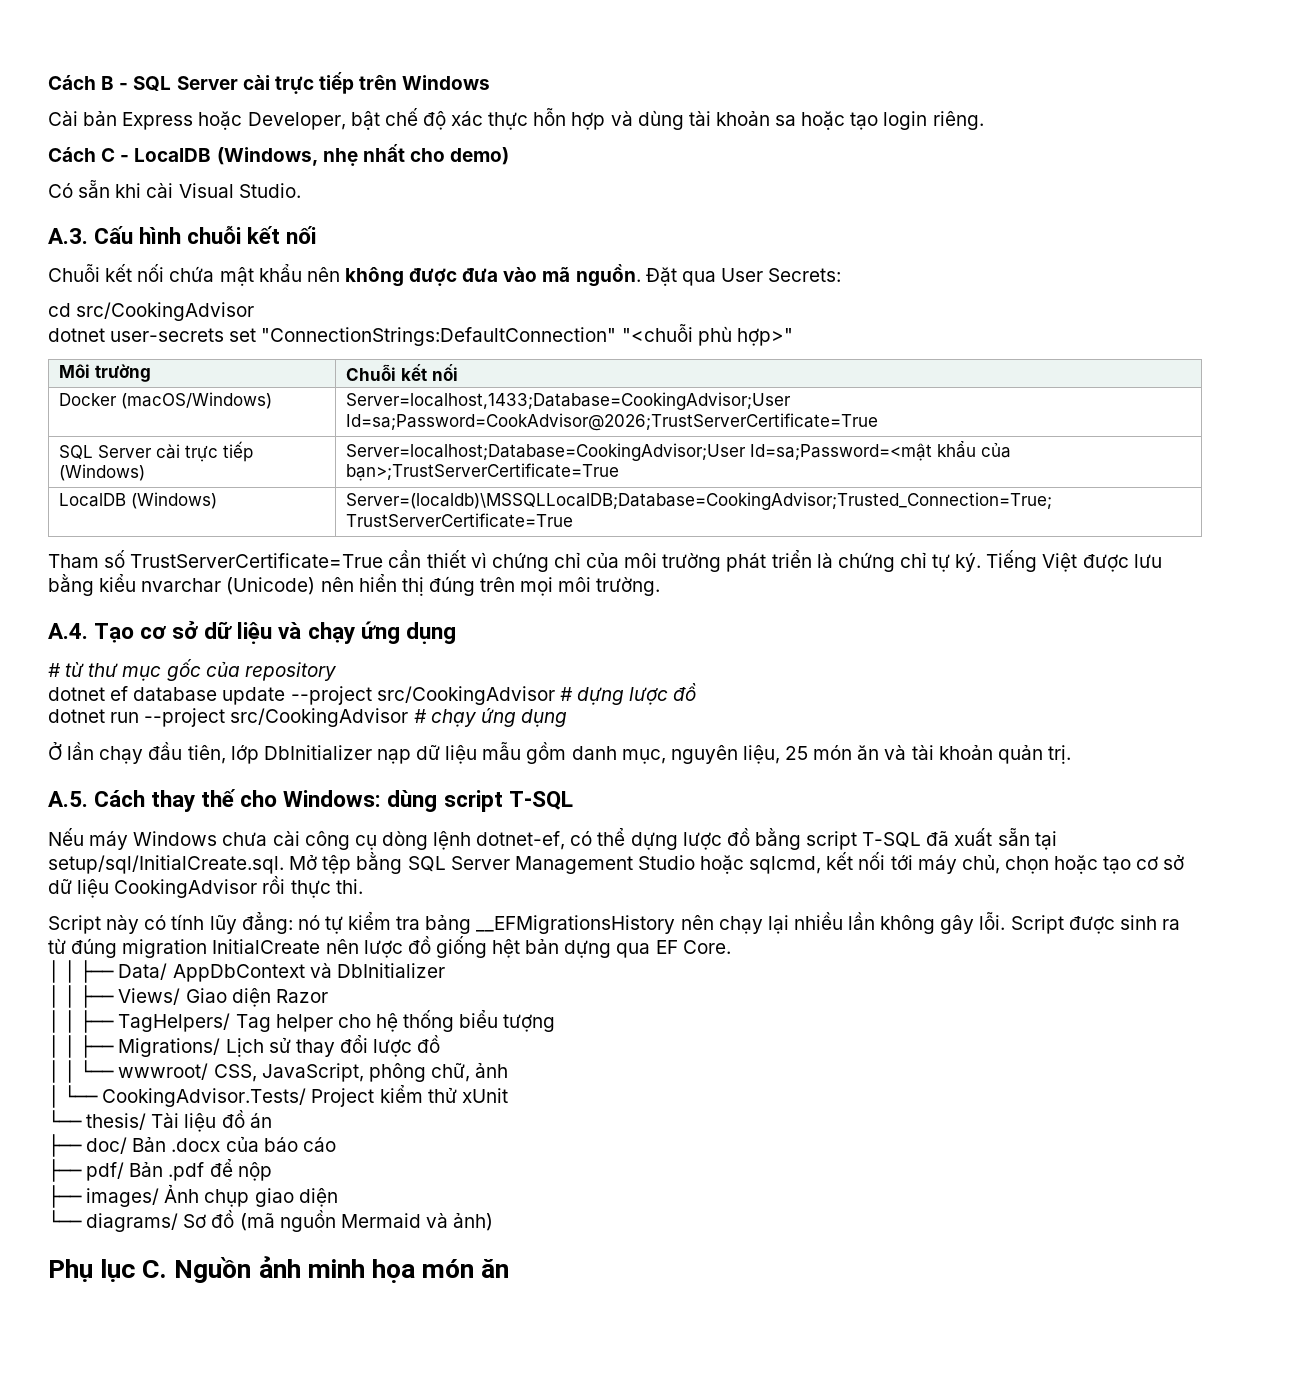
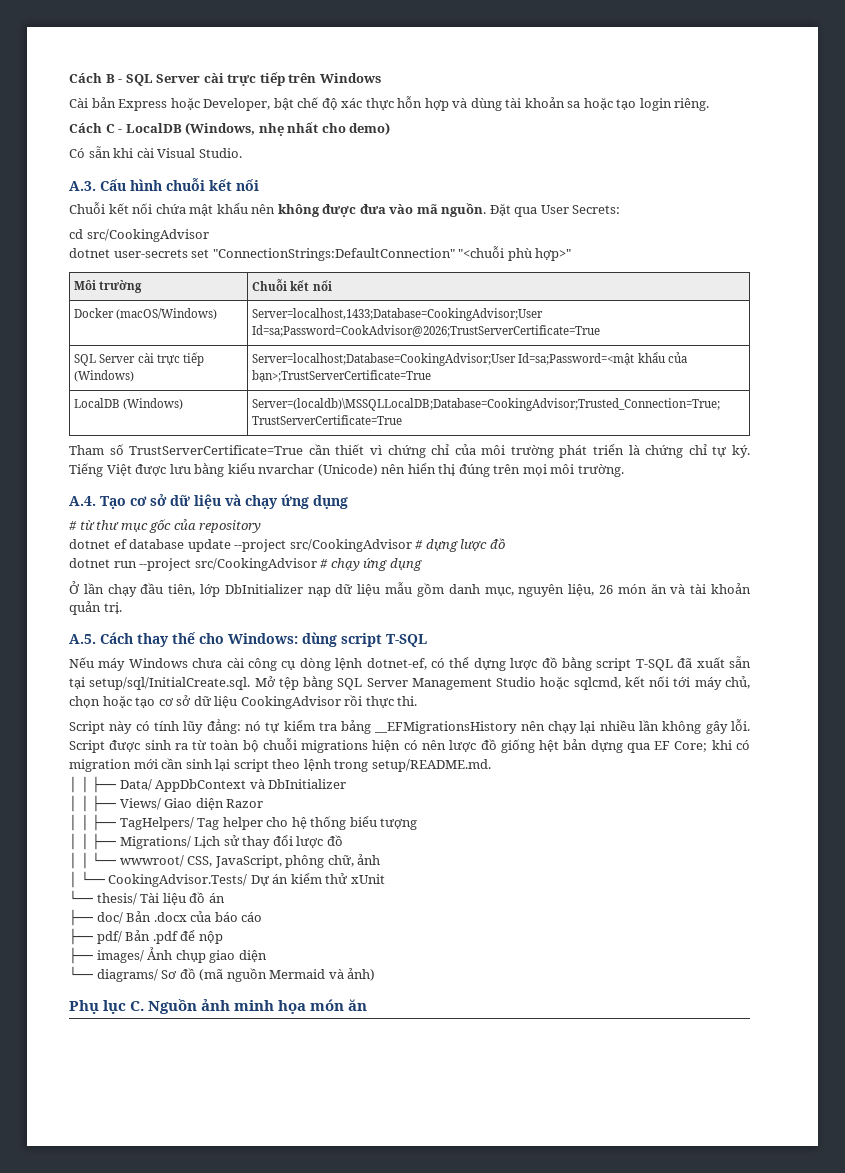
- Ở lần chạy đầu tiên, lớp DbInitializer nạp dữ liệu mẫu gồm danh mục, nguyên liệu, 25 món ăn và tài khoản quản trị.
+ Ở lần chạy đầu tiên, lớp DbInitializer nạp dữ liệu mẫu gồm danh mục, nguyên liệu, 26 món ăn và tài khoản quản trị.
- Script được sinh ra từ đúng migration InitialCreate nên lược đồ giống hệt bản dựng qua EF Core.
+ Script được sinh ra từ toàn bộ chuỗi migrations hiện có nên lược đồ giống hệt bản dựng qua EF Core; khi có migration mới cần sinh lại script theo lệnh trong setup/README.md.
- │ └── CookingAdvisor.Tests/ Project kiểm thử xUnit
+ │ └── CookingAdvisor.Tests/ Dự án kiểm thử xUnit

